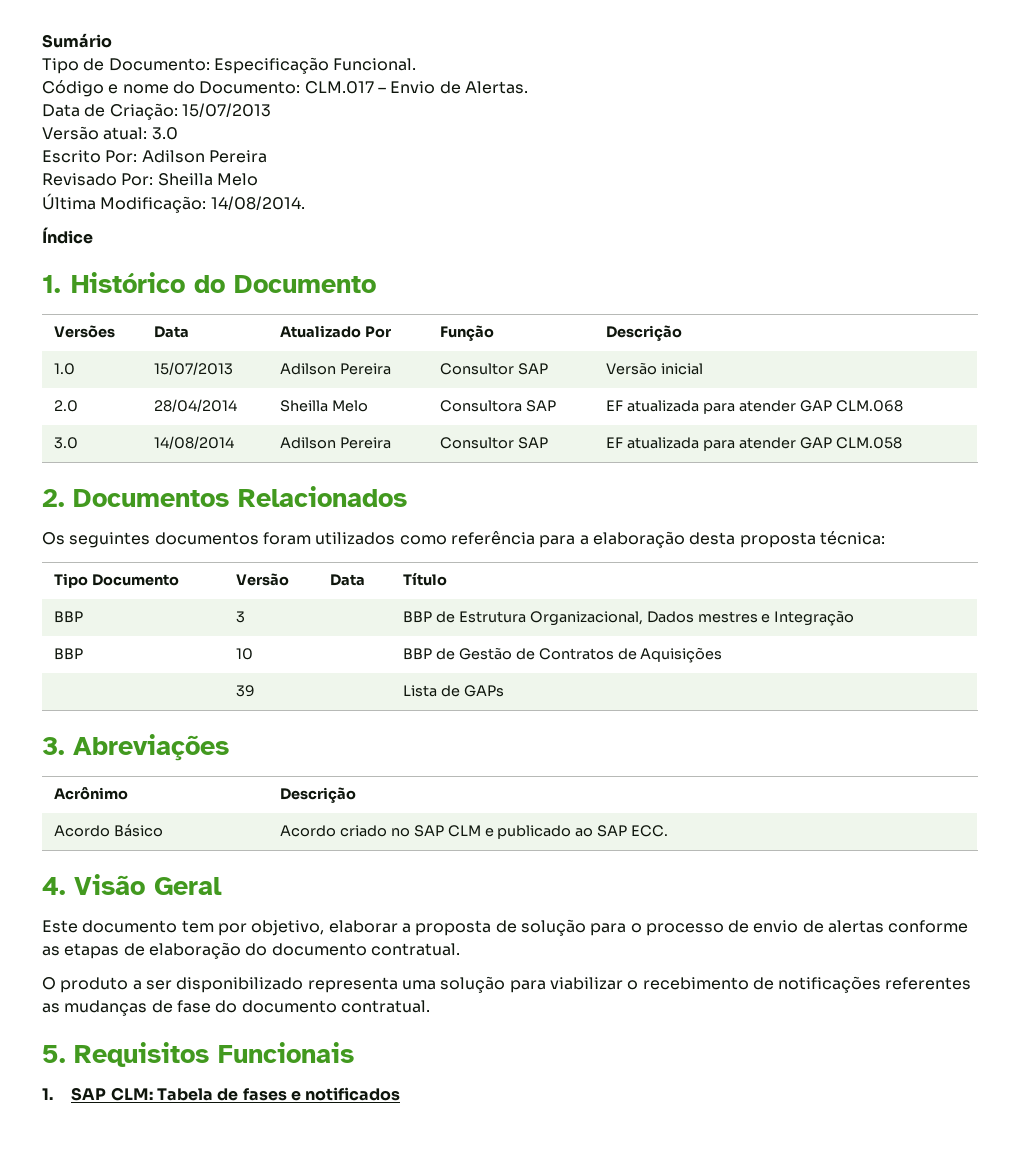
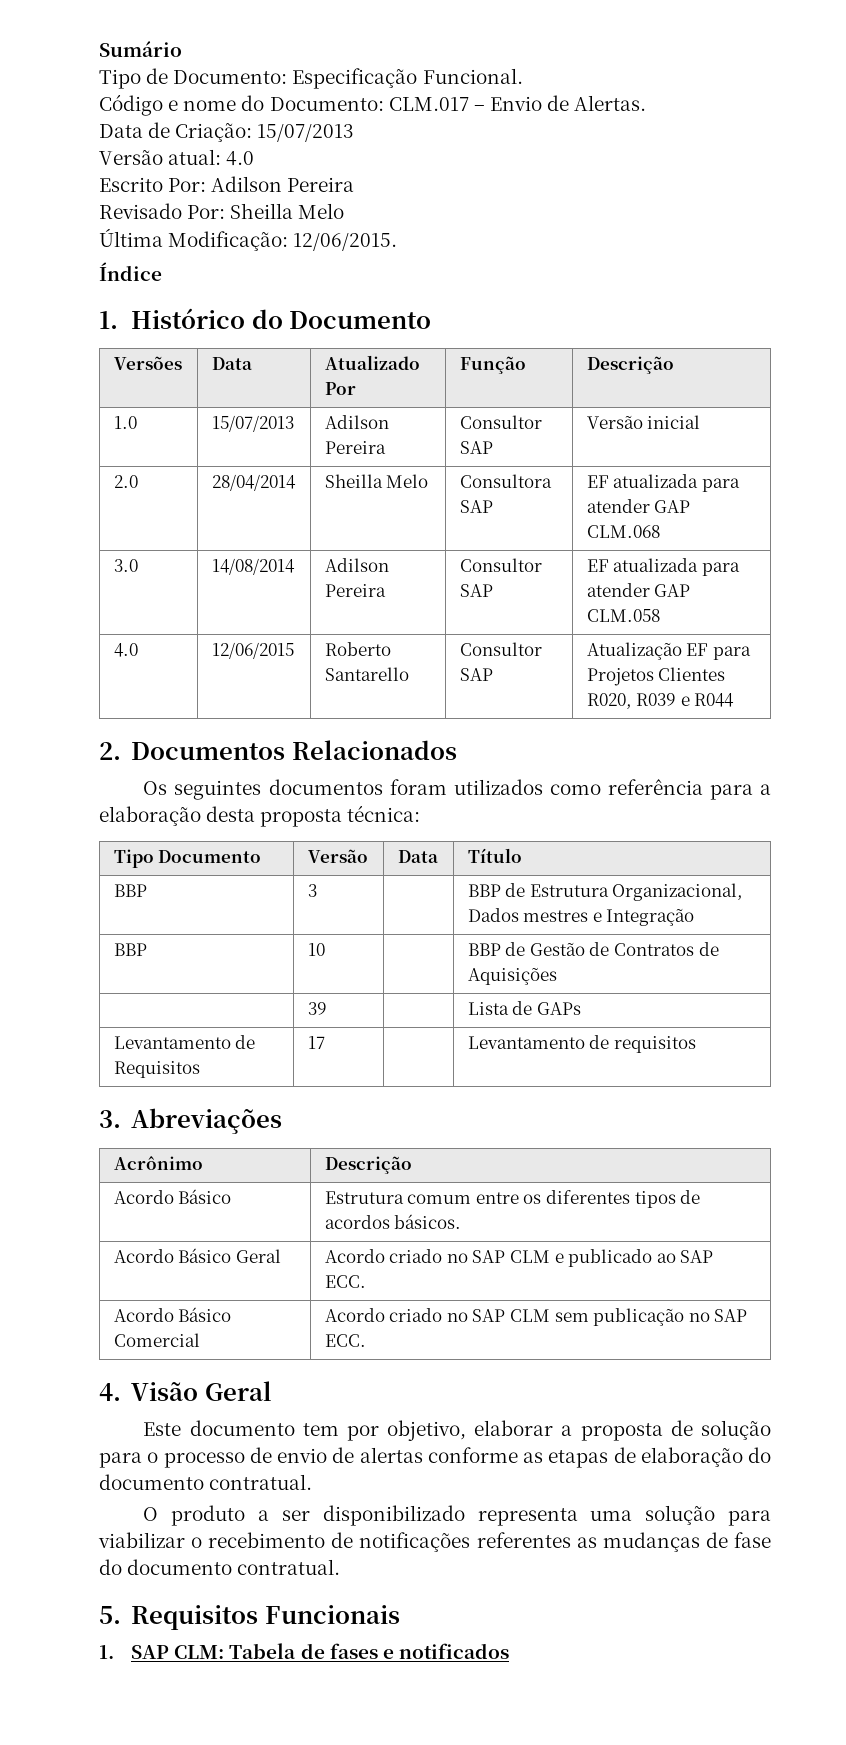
- Versão atual: 3.0
+ Versão atual: 4.0
- Última Modificação: 14/08/2014.
+ Última Modificação: 12/06/2015.
+ 4.0 | 12/06/2015 | Roberto Santarello | Consultor SAP | Atualização EF para Projetos Clientes R020, R039 e R044
+ Levantamento de Requisitos | 17 | | Levantamento de requisitos
- Acordo Básico | Acordo criado no SAP CLM e publicado ao SAP ECC.
+ Acordo Básico | Estrutura comum entre os diferentes tipos de acordos básicos.
+ Acordo Básico Geral | Acordo criado no SAP CLM e publicado ao SAP ECC.
+ Acordo Básico Comercial | Acordo criado no SAP CLM sem publicação no SAP ECC.

